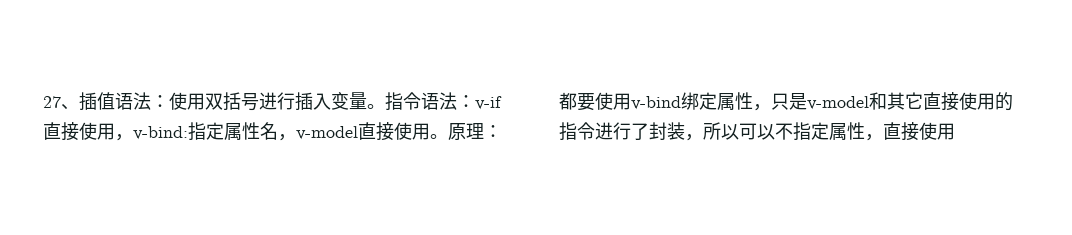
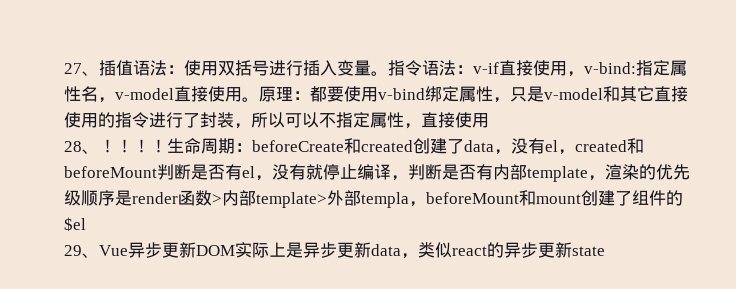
+ 28、！！！！生命周期：beforeCreate和created创建了data，没有el，created和beforeMount判断是否有el，没有就停止编译，判断是否有内部template，渲染的优先级顺序是render函数>内部template>外部templa，beforeMount和mount创建了组件的$el
+ 29、Vue异步更新DOM实际上是异步更新data，类似react的异步更新state

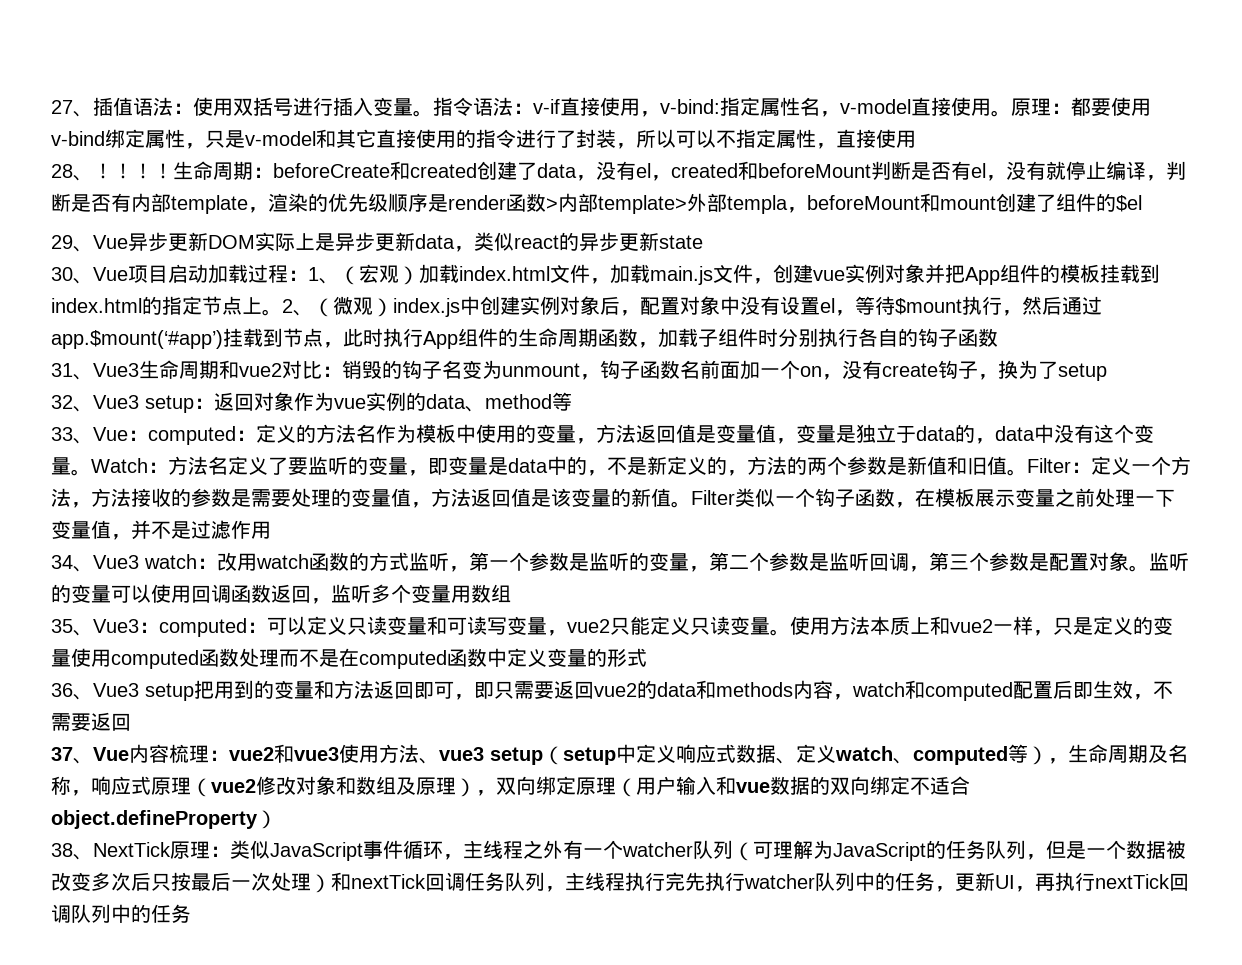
+ 30、Vue项目启动加载过程：1、（宏观）加载index.html文件，加载main.js文件，创建vue实例对象并把App组件的模板挂载到index.html的指定节点上。2、（微观）index.js中创建实例对象后，配置对象中没有设置el，等待$mount执行，然后通过app.$mount(‘#app’)挂载到节点，此时执行App组件的生命周期函数，加载子组件时分别执行各自的钩子函数
+ 31、Vue3生命周期和vue2对比：销毁的钩子名变为unmount，钩子函数名前面加一个on，没有create钩子，换为了setup
+ 32、Vue3 setup：返回对象作为vue实例的data、method等
+ 33、Vue：computed：定义的方法名作为模板中使用的变量，方法返回值是变量值，变量是独立于data的，data中没有这个变量。Watch：方法名定义了要监听的变量，即变量是data中的，不是新定义的，方法的两个参数是新值和旧值。Filter：定义一个方法，方法接收的参数是需要处理的变量值，方法返回值是该变量的新值。Filter类似一个钩子函数，在模板展示变量之前处理一下变量值，并不是过滤作用
+ 34、Vue3 watch：改用watch函数的方式监听，第一个参数是监听的变量，第二个参数是监听回调，第三个参数是配置对象。监听的变量可以使用回调函数返回，监听多个变量用数组
+ 35、Vue3：computed：可以定义只读变量和可读写变量，vue2只能定义只读变量。使用方法本质上和vue2一样，只是定义的变量使用computed函数处理而不是在computed函数中定义变量的形式
+ 36、Vue3 setup把用到的变量和方法返回即可，即只需要返回vue2的data和methods内容，watch和computed配置后即生效，不需要返回
+ 37、Vue内容梳理：vue2和vue3使用方法、vue3 setup（setup中定义响应式数据、定义watch、computed等），生命周期及名称，响应式原理（vue2修改对象和数组及原理），双向绑定原理（用户输入和vue数据的双向绑定不适合object.defineProperty）
+ 38、NextTick原理：类似JavaScript事件循环，主线程之外有一个watcher队列（可理解为JavaScript的任务队列，但是一个数据被改变多次后只按最后一次处理）和nextTick回调任务队列，主线程执行完先执行watcher队列中的任务，更新UI，再执行nextTick回调队列中的任务

